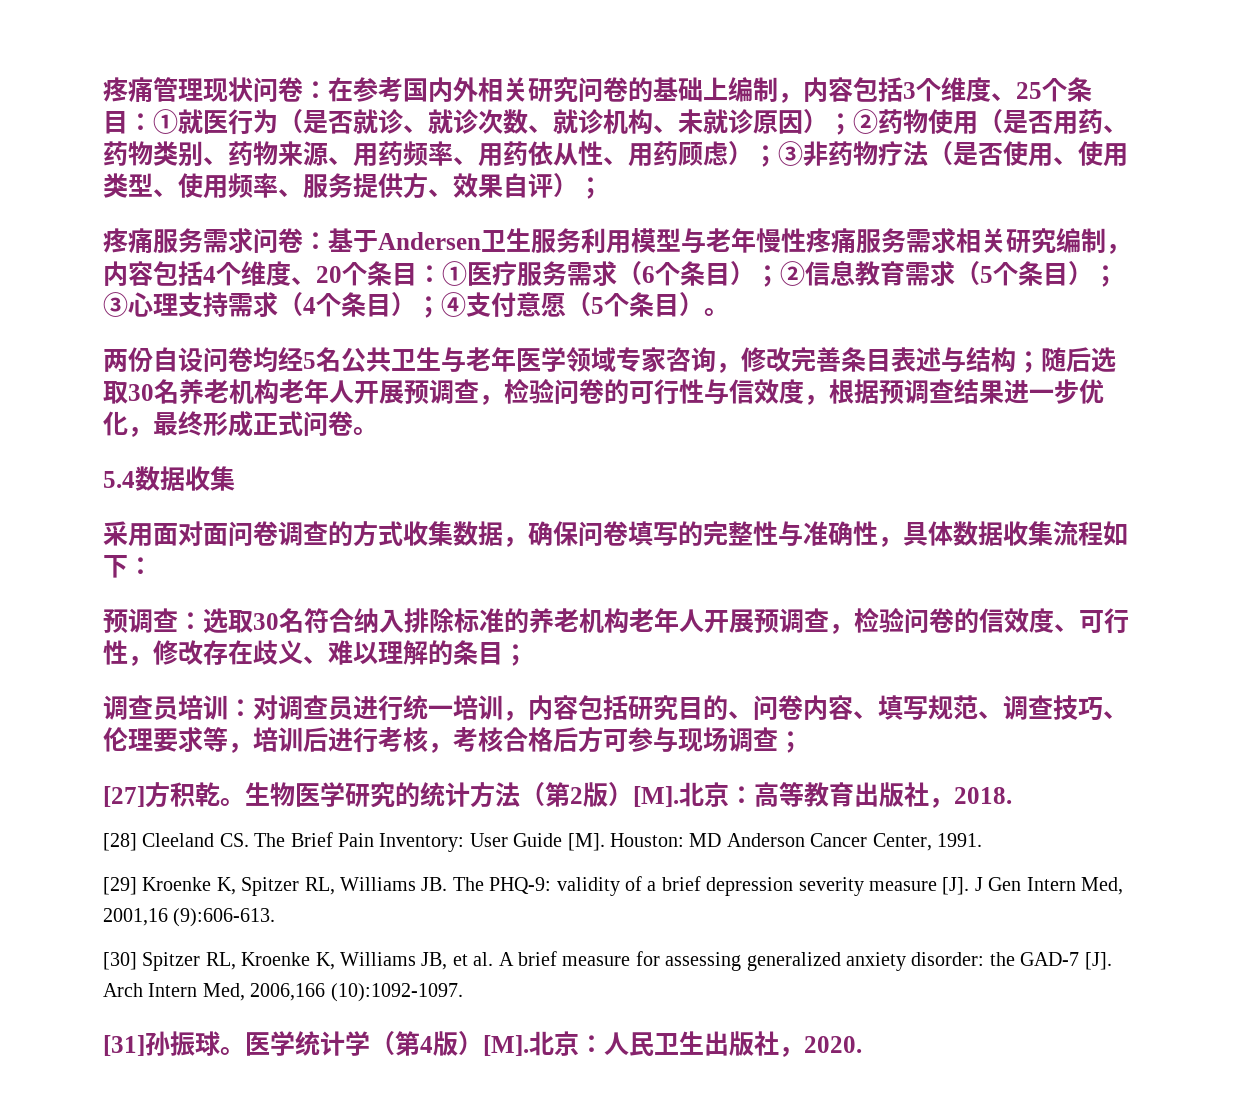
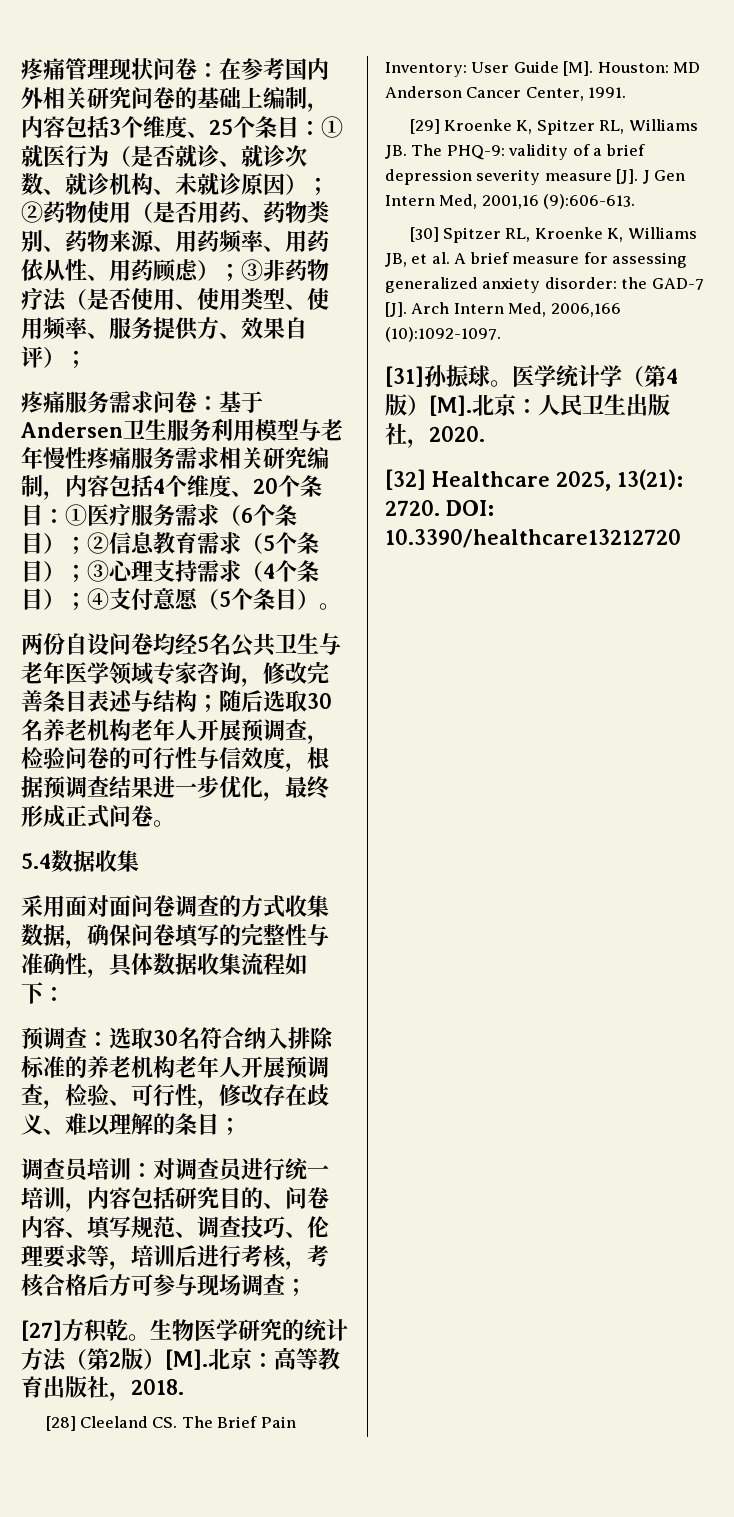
- 预调查：选取30名符合纳入排除标准的养老机构老年人开展预调查，检验问卷的信效度、可行性，修改存在歧义、难以理解的条目；
+ 预调查：选取30名符合纳入排除标准的养老机构老年人开展预调查，检验、可行性，修改存在歧义、难以理解的条目；
+ [32] Healthcare 2025, 13(21): 2720. DOI: 10.3390/healthcare13212720

